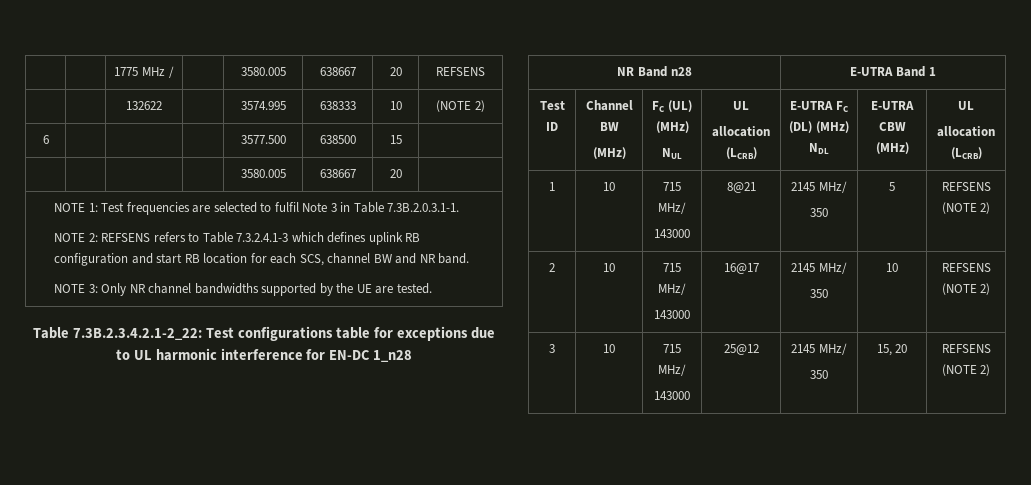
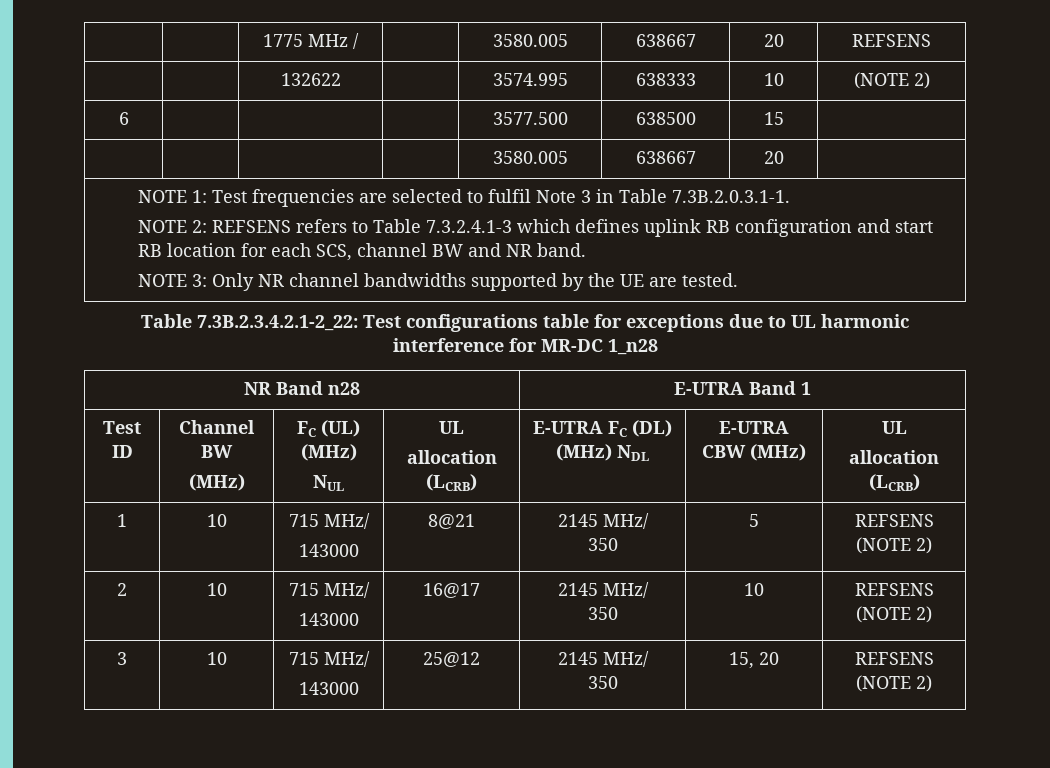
- Table 7.3B.2.3.4.2.1-2_22: Test configurations table for exceptions due to UL harmonic interference for EN-DC 1_n28
+ Table 7.3B.2.3.4.2.1-2_22: Test configurations table for exceptions due to UL harmonic interference for MR-DC 1_n28

